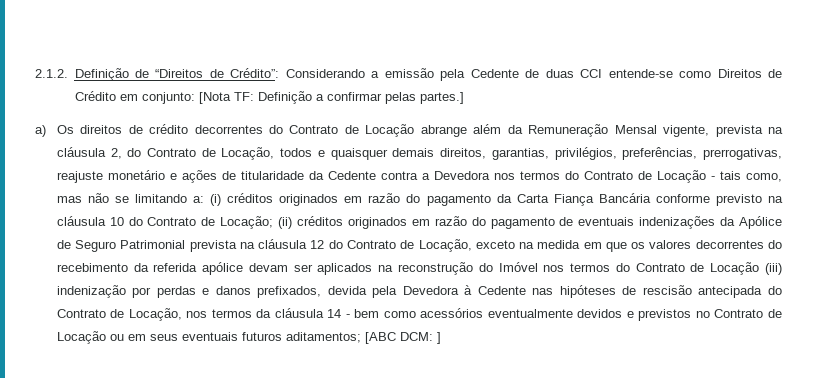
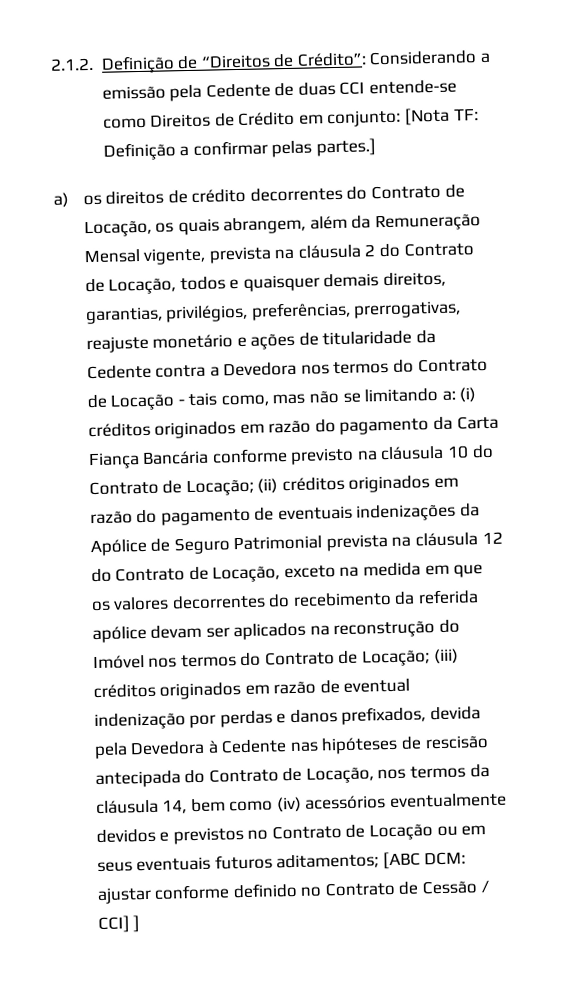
- a) Os direitos de crédito decorrentes do Contrato de Locação abrange além da Remuneração Mensal vigente, prevista na cláusula 2, do Contrato de Locação, todos e quaisquer demais direitos, garantias, privilégios, preferências, prerrogativas, reajuste monetário e ações de titularidade da Cedente contra a Devedora nos termos do Contrato de Locação - tais como, mas não se limitando a:
+ a) os direitos de crédito decorrentes do Contrato de Locação, os quais abrangem, além da Remuneração Mensal vigente, prevista na cláusula 2 do Contrato de Locação, todos e quaisquer demais direitos, garantias, privilégios, preferências, prerrogativas, reajuste monetário e ações de titularidade da Cedente contra a Devedora nos termos do Contrato de Locação - tais como, mas não se limitando a:
- (ii) créditos originados em razão do pagamento de eventuais indenizações da Apólice de Seguro Patrimonial prevista na cláusula 12 do Contrato de Locação, exceto na medida em que os valores decorrentes do recebimento da referida apólice devam ser aplicados na reconstrução do Imóvel nos termos do Contrato de Locação (iii) indenização por perdas e danos prefixados, devida pela Devedora à Cedente nas hipóteses de rescisão antecipada do Contrato de Locação, nos termos da cláusula 14 - bem como acessórios eventualmente devidos e previstos no Contrato de Locação ou em seus eventuais futuros aditamentos;
+ (ii) créditos originados em razão do pagamento de eventuais indenizações da Apólice de Seguro Patrimonial prevista na cláusula 12 do Contrato de Locação, exceto na medida em que os valores decorrentes do recebimento da referida apólice devam ser aplicados na reconstrução do Imóvel nos termos do Contrato de Locação; (iii) créditos originados em razão de eventual indenização por perdas e danos prefixados, devida pela Devedora à Cedente nas hipóteses de rescisão antecipada do Contrato de Locação, nos termos da cláusula 14, bem como (iv) acessórios eventualmente devidos e previstos no Contrato de Locação ou em seus eventuais futuros aditamentos;
- ]
+ ajustar conforme definido no Contrato de Cessão / CCI] ]

